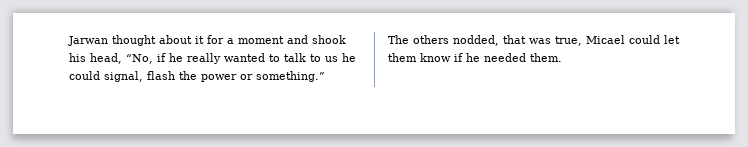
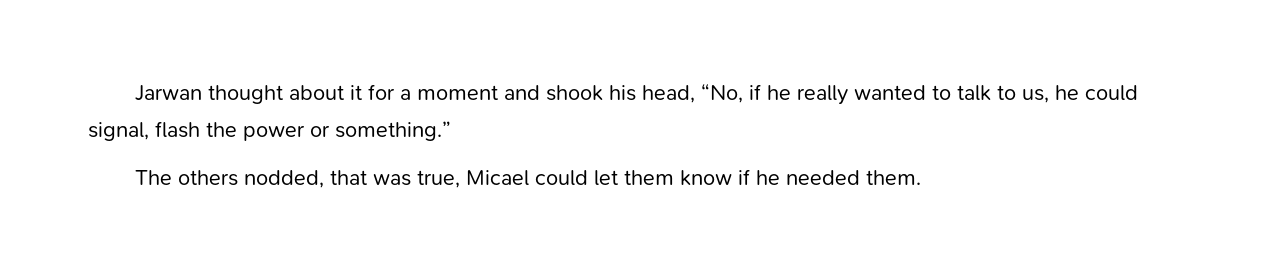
- Jarwan thought about it for a moment and shook his head, “No, if he really wanted to talk to us he could signal, flash the power or something.”
+ Jarwan thought about it for a moment and shook his head, “No, if he really wanted to talk to us, he could signal, flash the power or something.”

